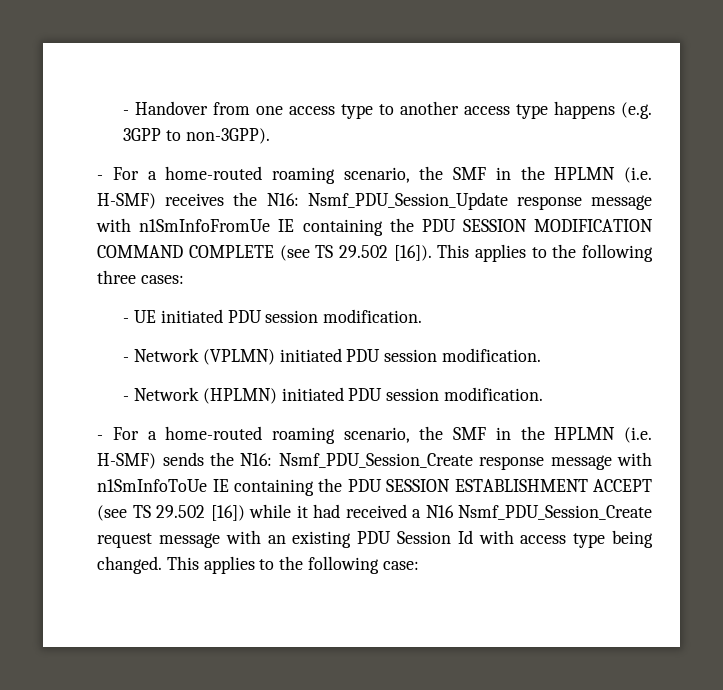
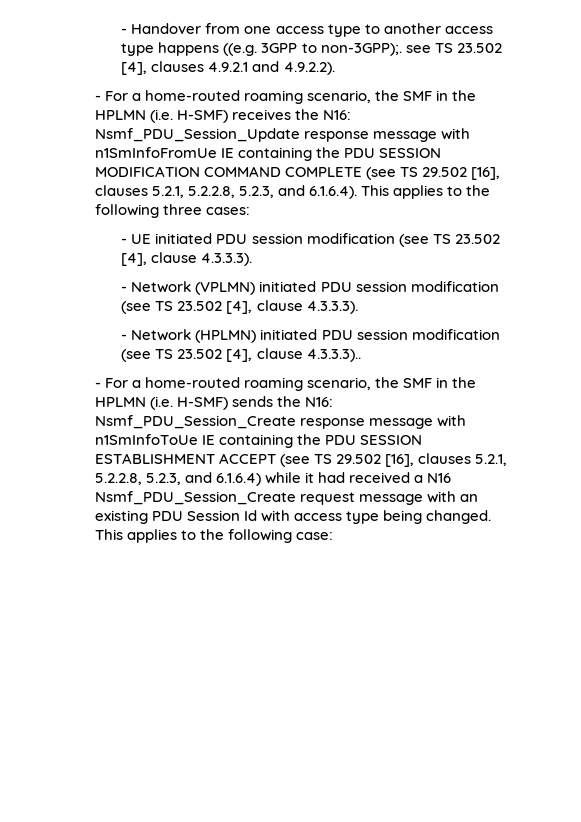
- - Handover from one access type to another access type happens (e.g. 3GPP to non-3GPP).
+ - Handover from one access type to another access type happens ((e.g. 3GPP to non-3GPP);. see TS 23.502 [4], clauses 4.9.2.1 and 4.9.2.2).
- - For a home-routed roaming scenario, the SMF in the HPLMN (i.e. H-SMF) receives the N16: Nsmf_PDU_Session_Update response message with n1SmInfoFromUe IE containing the PDU SESSION MODIFICATION COMMAND COMPLETE (see TS 29.502 [16]). This applies to the following three cases:
+ - For a home-routed roaming scenario, the SMF in the HPLMN (i.e. H-SMF) receives the N16: Nsmf_PDU_Session_Update response message with n1SmInfoFromUe IE containing the PDU SESSION MODIFICATION COMMAND COMPLETE (see TS 29.502 [16], clauses 5.2.1, 5.2.2.8, 5.2.3, and 6.1.6.4). This applies to the following three cases:
- - UE initiated PDU session modification.
+ - UE initiated PDU session modification (see TS 23.502 [4], clause 4.3.3.3).
- - Network (VPLMN) initiated PDU session modification.
+ - Network (VPLMN) initiated PDU session modification (see TS 23.502 [4], clause 4.3.3.3).
- - Network (HPLMN) initiated PDU session modification.
+ - Network (HPLMN) initiated PDU session modification (see TS 23.502 [4], clause 4.3.3.3)..
- - For a home-routed roaming scenario, the SMF in the HPLMN (i.e. H-SMF) sends the N16: Nsmf_PDU_Session_Create response message with n1SmInfoToUe IE containing the PDU SESSION ESTABLISHMENT ACCEPT (see TS 29.502 [16]) while it had received a N16 Nsmf_PDU_Session_Create request message with an existing PDU Session Id with access type being changed.
+ - For a home-routed roaming scenario, the SMF in the HPLMN (i.e. H-SMF) sends the N16: Nsmf_PDU_Session_Create response message with n1SmInfoToUe IE containing the PDU SESSION ESTABLISHMENT ACCEPT (see TS 29.502 [16], clauses 5.2.1, 5.2.2.8, 5.2.3, and 6.1.6.4) while it had received a N16 Nsmf_PDU_Session_Create request message with an existing PDU Session Id with access type being changed.

